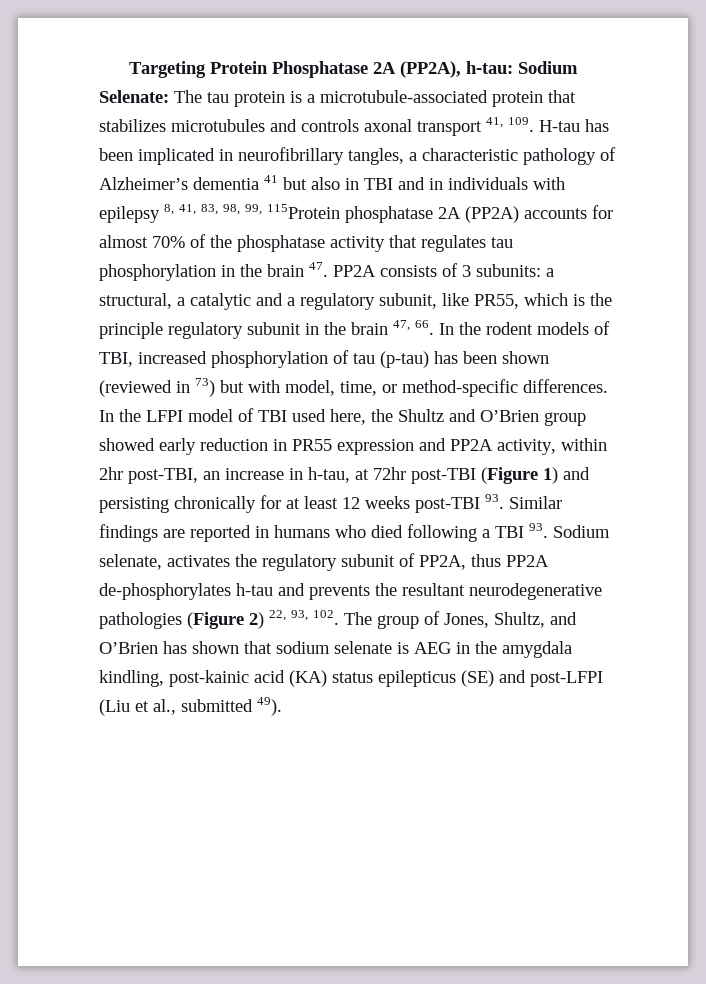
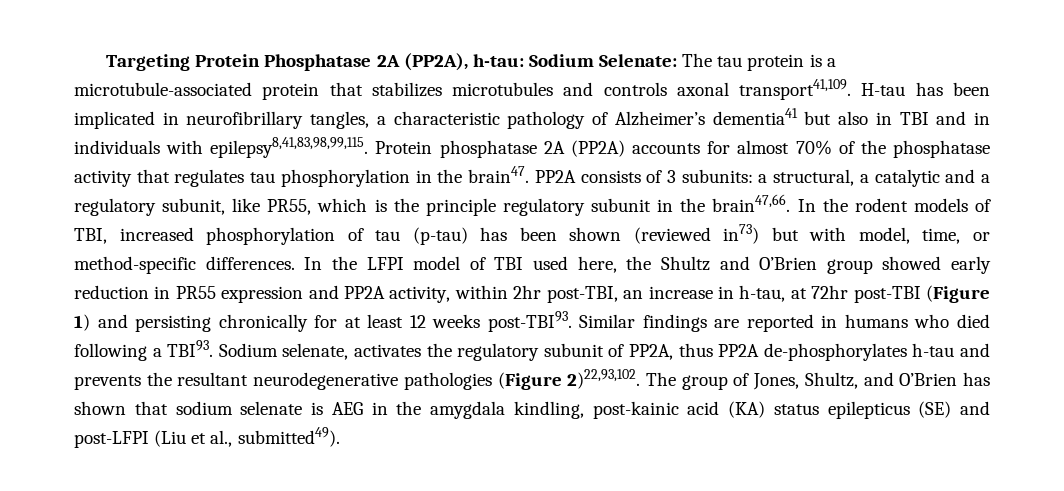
- The tau protein is a microtubule-associated protein that stabilizes microtubules and controls axonal transport 41, 109. H-tau has been implicated in neurofibrillary tangles, a characteristic pathology of Alzheimer’s dementia 41 but also in TBI and in individuals with epilepsy 8, 41, 83, 98, 99, 115Protein phosphatase 2A (PP2A) accounts for almost 70% of the phosphatase activity that regulates tau phosphorylation in the brain 47. PP2A consists of 3 subunits:
+ The tau protein is a microtubule-associated protein that stabilizes microtubules and controls axonal transport41,109. H-tau has been implicated in neurofibrillary tangles, a characteristic pathology of Alzheimer’s dementia41 but also in TBI and in individuals with epilepsy8,41,83,98,99,115. Protein phosphatase 2A (PP2A) accounts for almost 70% of the phosphatase activity that regulates tau phosphorylation in the brain47. PP2A consists of 3 subunits:
- a structural, a catalytic and a regulatory subunit, like PR55, which is the principle regulatory subunit in the brain 47, 66. In the rodent models of TBI, increased phosphorylation of tau (p-tau) has been shown (reviewed in 73) but with model, time, or method-specific differences.
+ a structural, a catalytic and a regulatory subunit, like PR55, which is the principle regulatory subunit in the brain47,66. In the rodent models of TBI, increased phosphorylation of tau (p-tau) has been shown (reviewed in73) but with model, time, or method-specific differences.
- In the LFPI model of TBI used here, the Shultz and O’Brien group showed early reduction in PR55 expression and PP2A activity, within 2hr post-TBI, an increase in h-tau, at 72hr post-TBI (Figure 1) and persisting chronically for at least 12 weeks post-TBI 93. Similar findings are reported in humans who died following a TBI 93. Sodium selenate, activates the regulatory subunit of PP2A, thus PP2A de-phosphorylates h-tau and prevents the resultant neurodegenerative pathologies (Figure 2) 22, 93, 102. The group of Jones, Shultz, and O’Brien has shown that sodium selenate is AEG in the amygdala kindling, post-kainic acid (KA) status epilepticus (SE) and post-LFPI (Liu et al., submitted 49).
+ In the LFPI model of TBI used here, the Shultz and O’Brien group showed early reduction in PR55 expression and PP2A activity, within 2hr post-TBI, an increase in h-tau, at 72hr post-TBI (Figure 1) and persisting chronically for at least 12 weeks post-TBI93. Similar findings are reported in humans who died following a TBI93. Sodium selenate, activates the regulatory subunit of PP2A, thus PP2A de-phosphorylates h-tau and prevents the resultant neurodegenerative pathologies (Figure 2)22,93,102. The group of Jones, Shultz, and O’Brien has shown that sodium selenate is AEG in the amygdala kindling, post-kainic acid (KA) status epilepticus (SE) and post-LFPI (Liu et al., submitted49).

